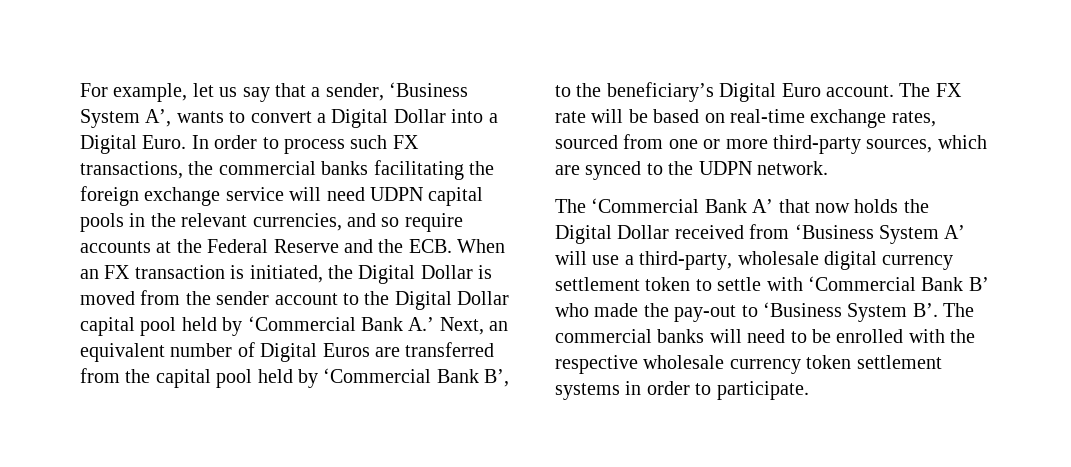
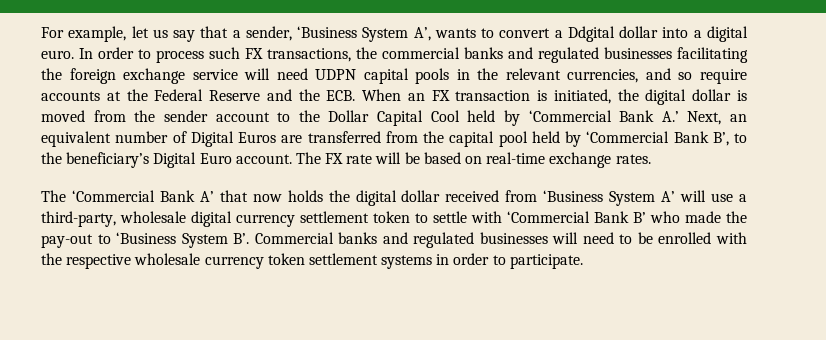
- For example, let us say that a sender, ‘Business System A’, wants to convert a Digital Dollar into a Digital Euro.
+ For example, let us say that a sender, ‘Business System A’, wants to convert a Ddgital dollar into a digital euro.
- In order to process such FX transactions, the commercial banks facilitating the foreign exchange service will need UDPN capital pools in the relevant currencies, and so require accounts at the Federal Reserve and the ECB. When an FX transaction is initiated, the Digital Dollar is moved from the sender account to the Digital Dollar capital pool held by ‘Commercial Bank A.’ Next, an equivalent number of Digital Euros are transferred from the capital pool held by ‘Commercial Bank B’, to the beneficiary’s Digital Euro account.
+ In order to process such FX transactions, the commercial banks and regulated businesses facilitating the foreign exchange service will need UDPN capital pools in the relevant currencies, and so require accounts at the Federal Reserve and the ECB. When an FX transaction is initiated, the digital dollar is moved from the sender account to the Dollar Capital Cool held by ‘Commercial Bank A.’ Next, an equivalent number of Digital Euros are transferred from the capital pool held by ‘Commercial Bank B’, to the beneficiary’s Digital Euro account.
- The FX rate will be based on real-time exchange rates, sourced from one or more third-party sources, which are synced to the UDPN network.
+ The FX rate will be based on real-time exchange rates.
- The ‘Commercial Bank A’ that now holds the Digital Dollar received from ‘Business System A’ will use a third-party, wholesale digital currency settlement token to settle with ‘Commercial Bank B’ who made the pay-out to ‘Business System B’. The commercial banks will need to be enrolled with the respective wholesale currency token settlement systems in order to participate.
+ The ‘Commercial Bank A’ that now holds the digital dollar received from ‘Business System A’ will use a third-party, wholesale digital currency settlement token to settle with ‘Commercial Bank B’ who made the pay-out to ‘Business System B’. Commercial banks and regulated businesses will need to be enrolled with the respective wholesale currency token settlement systems in order to participate.

